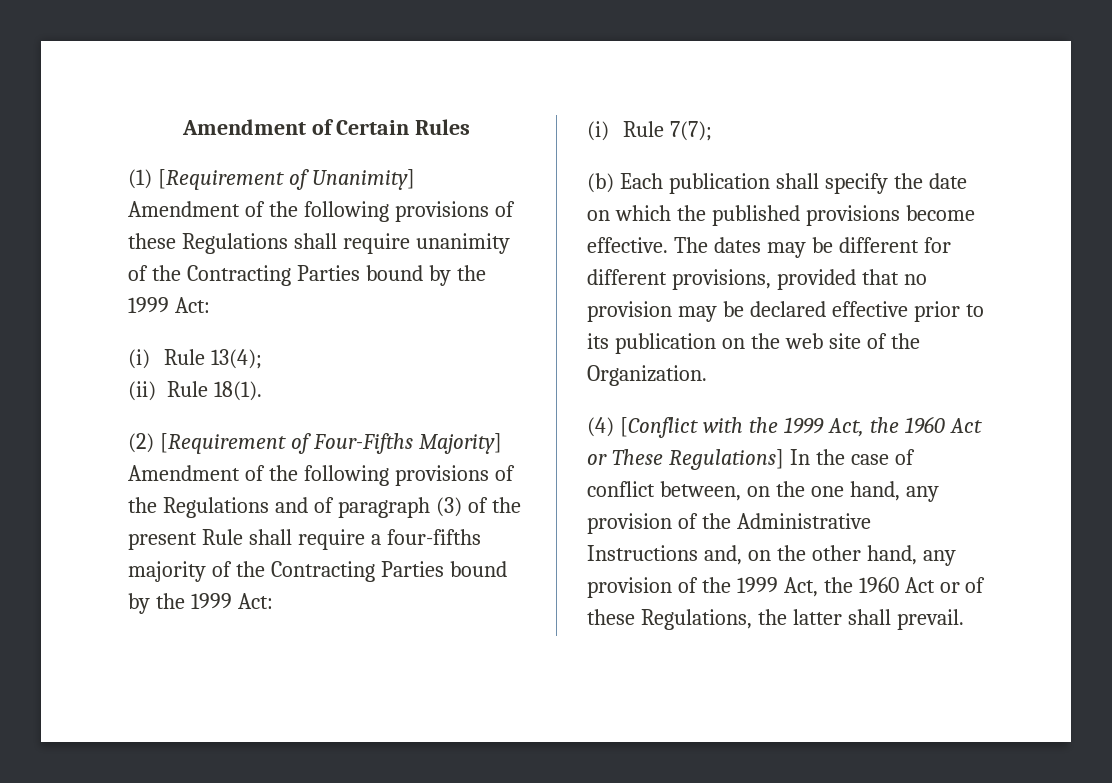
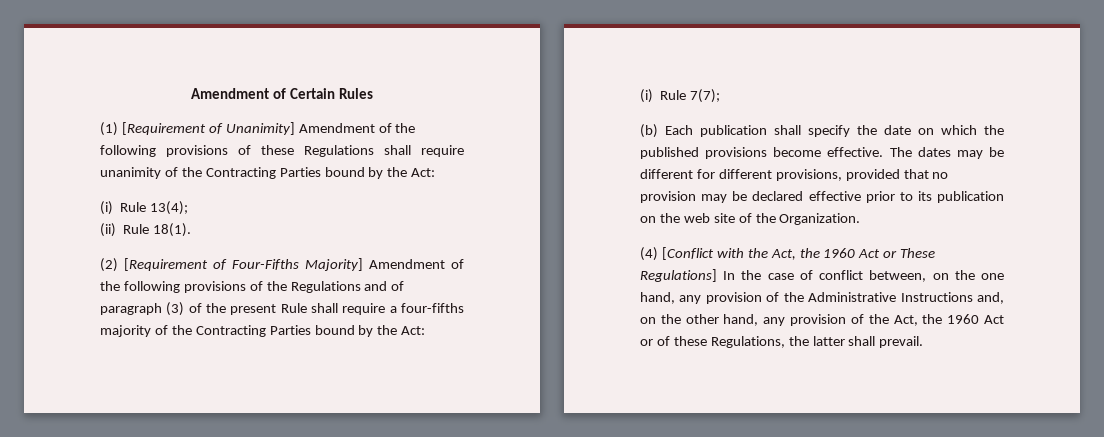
- (1) [Requirement of Unanimity] Amendment of the following provisions of these Regulations shall require unanimity of the Contracting Parties bound by the 1999 Act:
+ (1) [Requirement of Unanimity] Amendment of the following provisions of these Regulations shall require unanimity of the Contracting Parties bound by the Act:
- (2) [Requirement of Four-Fifths Majority] Amendment of the following provisions of the Regulations and of paragraph (3) of the present Rule shall require a four-fifths majority of the Contracting Parties bound by the 1999 Act:
+ (2) [Requirement of Four-Fifths Majority] Amendment of the following provisions of the Regulations and of paragraph (3) of the present Rule shall require a four-fifths majority of the Contracting Parties bound by the Act:
- (4) [Conflict with the 1999 Act, the 1960 Act or These Regulations] In the case of conflict between, on the one hand, any provision of the Administrative Instructions and, on the other hand, any provision of the 1999 Act, the 1960 Act or of these Regulations, the latter shall prevail.
+ (4) [Conflict with the Act, the 1960 Act or These Regulations] In the case of conflict between, on the one hand, any provision of the Administrative Instructions and, on the other hand, any provision of the Act, the 1960 Act or of these Regulations, the latter shall prevail.

